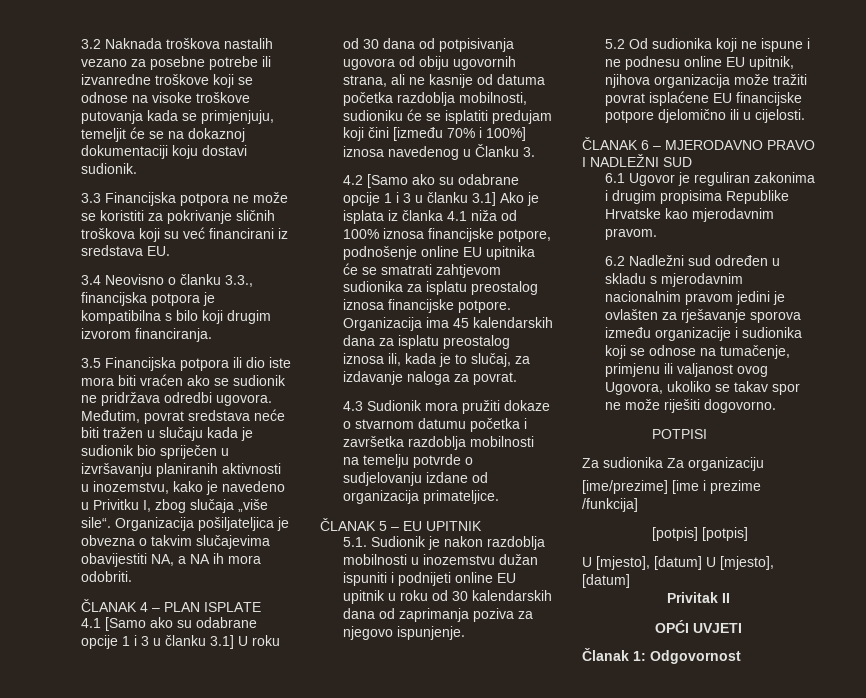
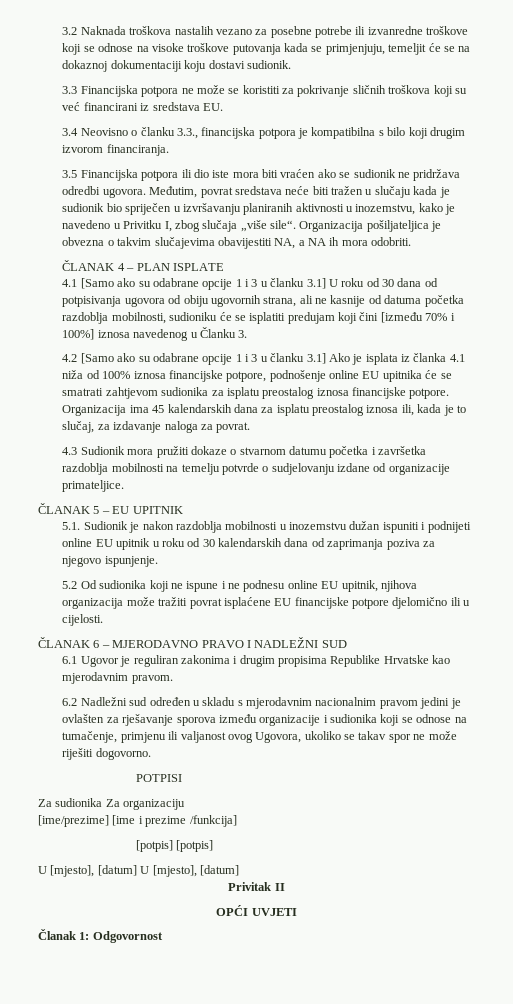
- 4.3 Sudionik mora pružiti dokaze o stvarnom datumu početka i završetka razdoblja mobilnosti na temelju potvrde o sudjelovanju izdane od organizacija primateljice.
+ 4.3 Sudionik mora pružiti dokaze o stvarnom datumu početka i završetka razdoblja mobilnosti na temelju potvrde o sudjelovanju izdane od organizacije primateljice.

